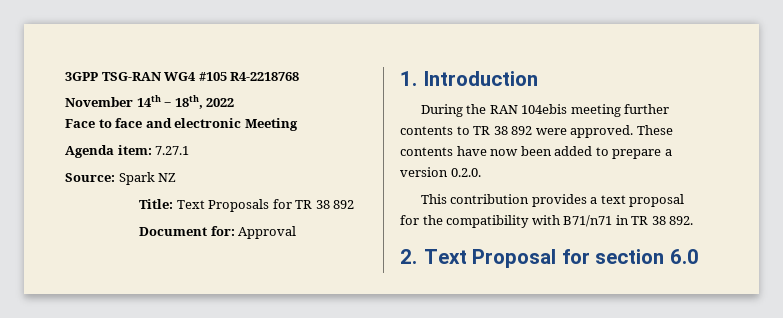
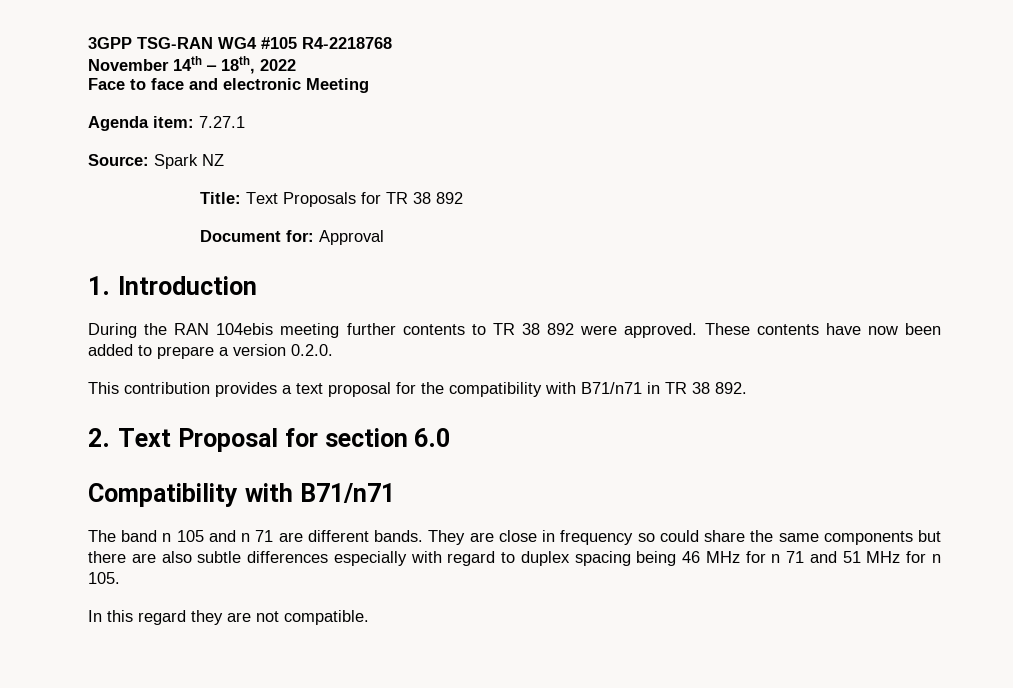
+ Compatibility with B71/n71
+ The band n 105 and n 71 are different bands. They are close in frequency so could share the same components but there are also subtle differences especially with regard to duplex spacing being 46 MHz for n 71 and 51 MHz for n 105.
+ In this regard they are not compatible.

